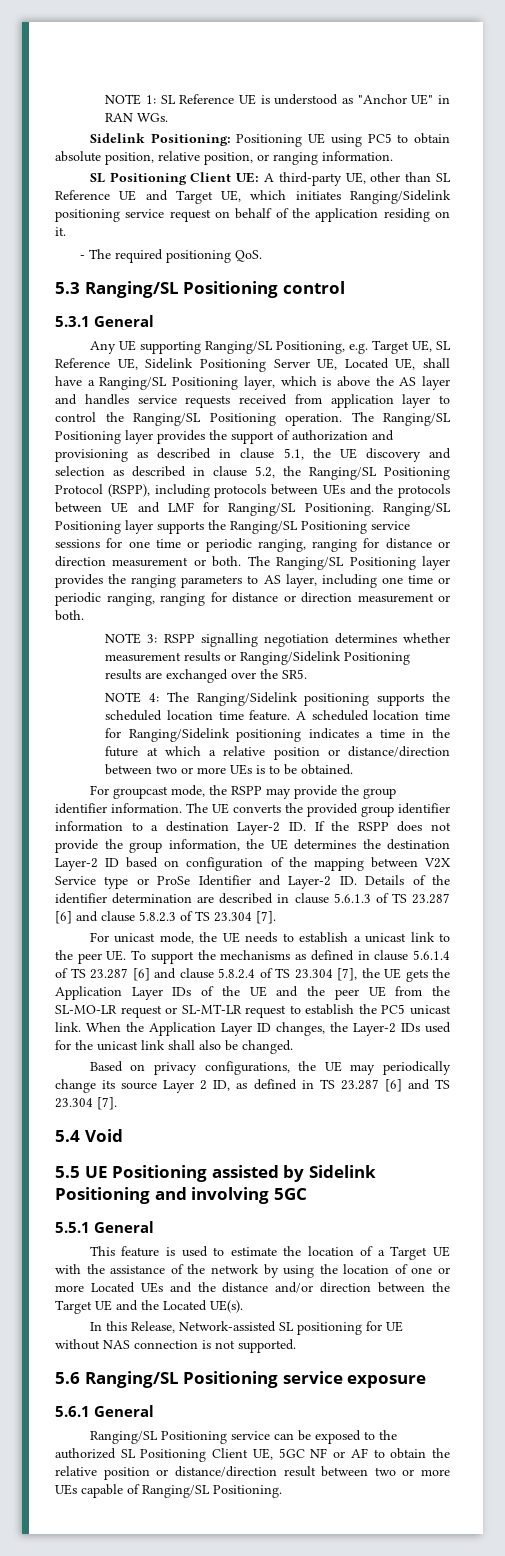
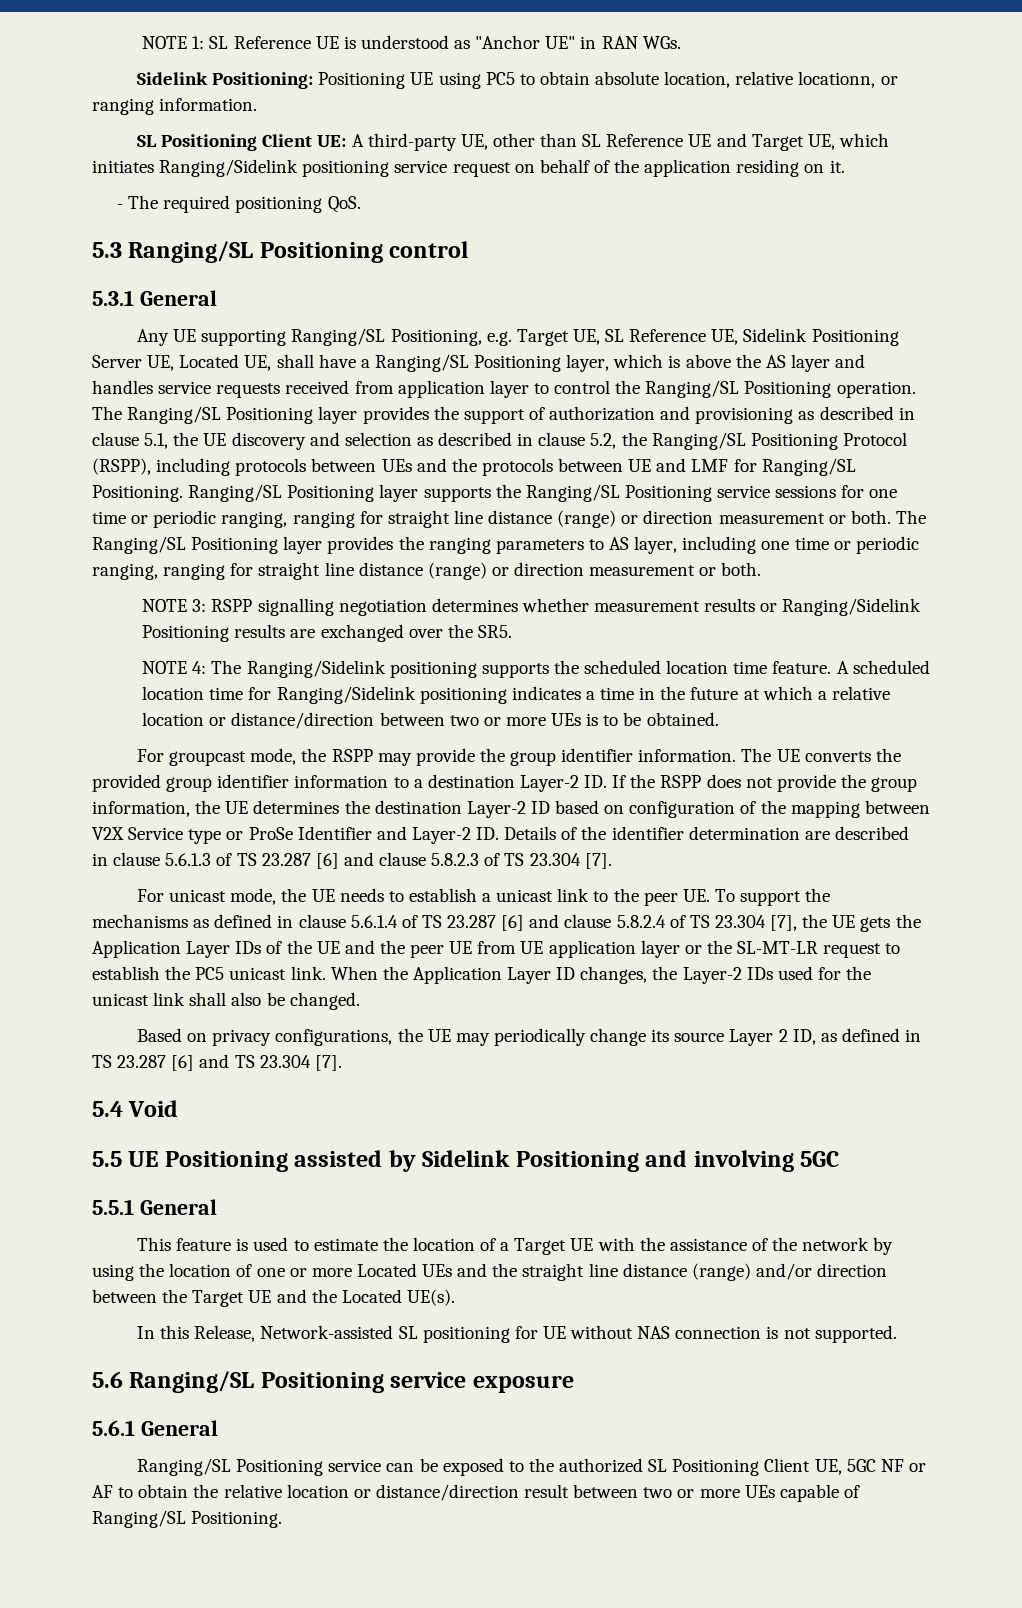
- Sidelink Positioning: Positioning UE using PC5 to obtain absolute position, relative position, or ranging information.
+ Sidelink Positioning: Positioning UE using PC5 to obtain absolute location, relative locationn, or ranging information.
- Ranging/SL Positioning layer supports the Ranging/SL Positioning service sessions for one time or periodic ranging, ranging for distance or direction measurement or both.
+ Ranging/SL Positioning layer supports the Ranging/SL Positioning service sessions for one time or periodic ranging, ranging for straight line distance (range) or direction measurement or both.
- The Ranging/SL Positioning layer provides the ranging parameters to AS layer, including one time or periodic ranging, ranging for distance or direction measurement or both.
+ The Ranging/SL Positioning layer provides the ranging parameters to AS layer, including one time or periodic ranging, ranging for straight line distance (range) or direction measurement or both.
- A scheduled location time for Ranging/Sidelink positioning indicates a time in the future at which a relative position or distance/direction between two or more UEs is to be obtained.
+ A scheduled location time for Ranging/Sidelink positioning indicates a time in the future at which a relative location or distance/direction between two or more UEs is to be obtained.
- For unicast mode, the UE needs to establish a unicast link to the peer UE. To support the mechanisms as defined in clause 5.6.1.4 of TS 23.287 [6] and clause 5.8.2.4 of TS 23.304 [7], the UE gets the Application Layer IDs of the UE and the peer UE from the SL-MO-LR request or SL-MT-LR request to establish the PC5 unicast link.
+ For unicast mode, the UE needs to establish a unicast link to the peer UE. To support the mechanisms as defined in clause 5.6.1.4 of TS 23.287 [6] and clause 5.8.2.4 of TS 23.304 [7], the UE gets the Application Layer IDs of the UE and the peer UE from UE application layer or the SL-MT-LR request to establish the PC5 unicast link.
- This feature is used to estimate the location of a Target UE with the assistance of the network by using the location of one or more Located UEs and the distance and/or direction between the Target UE and the Located UE(s).
+ This feature is used to estimate the location of a Target UE with the assistance of the network by using the location of one or more Located UEs and the straight line distance (range) and/or direction between the Target UE and the Located UE(s).
- Ranging/SL Positioning service can be exposed to the authorized SL Positioning Client UE, 5GC NF or AF to obtain the relative position or distance/direction result between two or more UEs capable of Ranging/SL Positioning.
+ Ranging/SL Positioning service can be exposed to the authorized SL Positioning Client UE, 5GC NF or AF to obtain the relative location or distance/direction result between two or more UEs capable of Ranging/SL Positioning.

